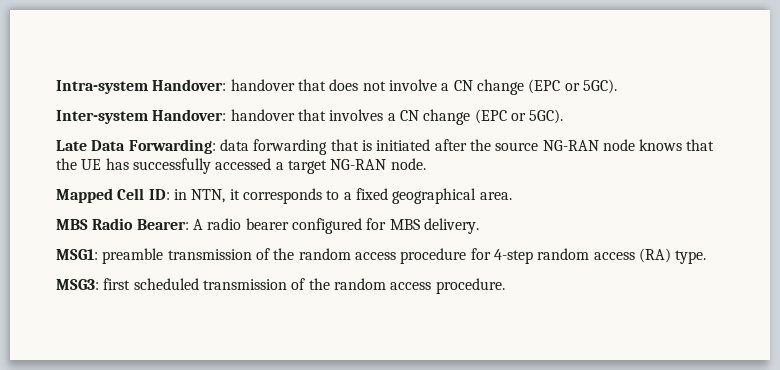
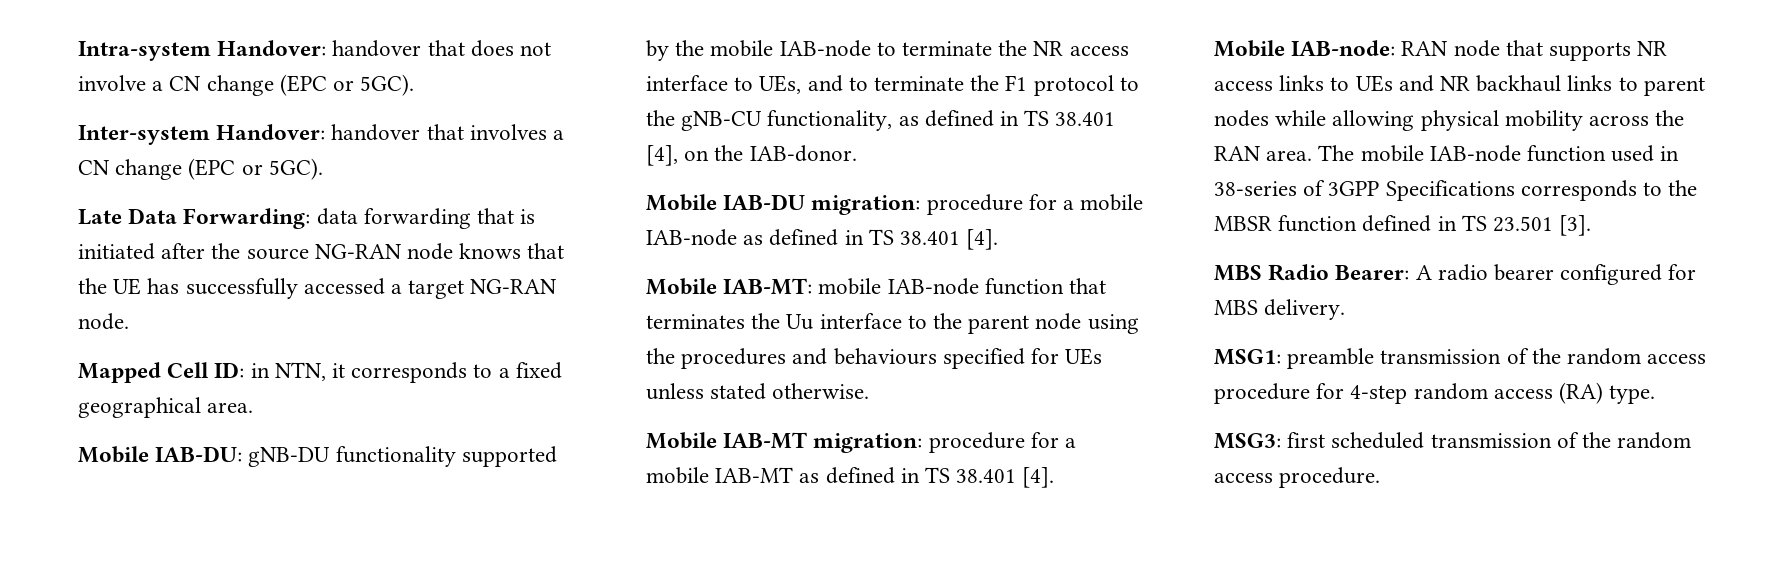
+ Mobile IAB-DU: gNB-DU functionality supported by the mobile IAB-node to terminate the NR access interface to UEs, and to terminate the F1 protocol to the gNB-CU functionality, as defined in TS 38.401 [4], on the IAB-donor.
+ Mobile IAB-DU migration: procedure for a mobile IAB-node as defined in TS 38.401 [4].
+ Mobile IAB-MT: mobile IAB-node function that terminates the Uu interface to the parent node using the procedures and behaviours specified for UEs unless stated otherwise.
+ Mobile IAB-MT migration: procedure for a mobile IAB-MT as defined in TS 38.401 [4].
+ Mobile IAB-node: RAN node that supports NR access links to UEs and NR backhaul links to parent nodes while allowing physical mobility across the RAN area. The mobile IAB-node function used in 38-series of 3GPP Specifications corresponds to the MBSR function defined in TS 23.501 [3].

